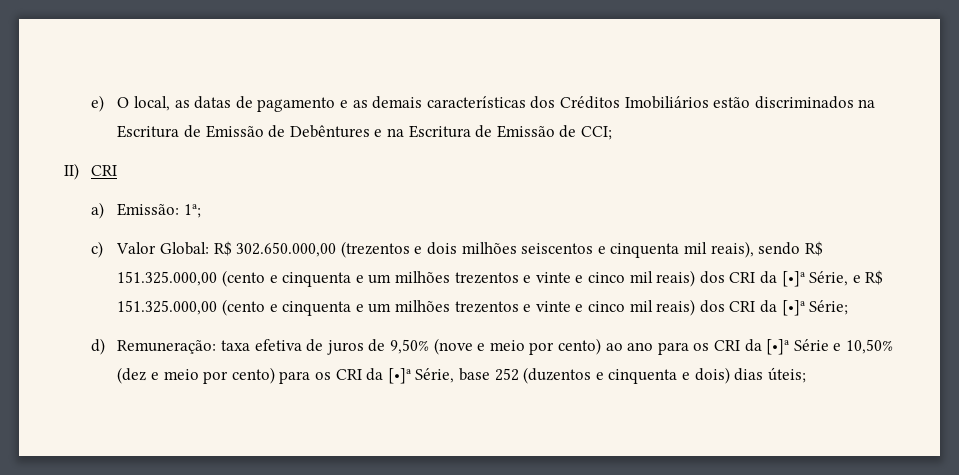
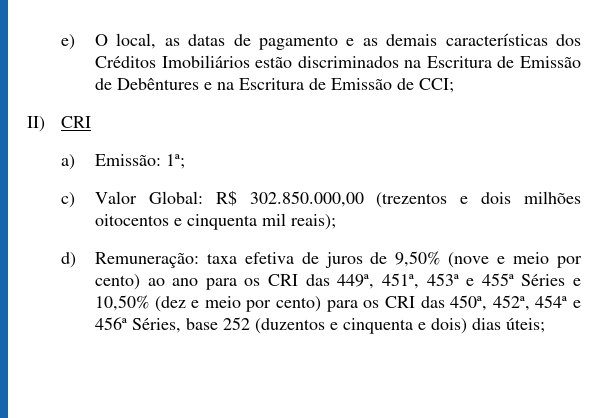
- c) Valor Global: R$ 302.650.000,00 (trezentos e dois milhões seiscentos e cinquenta mil reais), sendo R$ 151.325.000,00 (cento e cinquenta e um milhões trezentos e vinte e cinco mil reais) dos CRI da [•]ª Série, e R$ 151.325.000,00 (cento e cinquenta e um milhões trezentos e vinte e cinco mil reais) dos CRI da [•]ª Série;
+ c) Valor Global: R$ 302.850.000,00 (trezentos e dois milhões oitocentos e cinquenta mil reais);
- d) Remuneração: taxa efetiva de juros de 9,50% (nove e meio por cento) ao ano para os CRI da [•]ª Série e 10,50% (dez e meio por cento) para os CRI da [•]ª Série, base 252 (duzentos e cinquenta e dois) dias úteis;
+ d) Remuneração: taxa efetiva de juros de 9,50% (nove e meio por cento) ao ano para os CRI das 449ª, 451ª, 453ª e 455ª Séries e 10,50% (dez e meio por cento) para os CRI das 450ª, 452ª, 454ª e 456ª Séries, base 252 (duzentos e cinquenta e dois) dias úteis;

